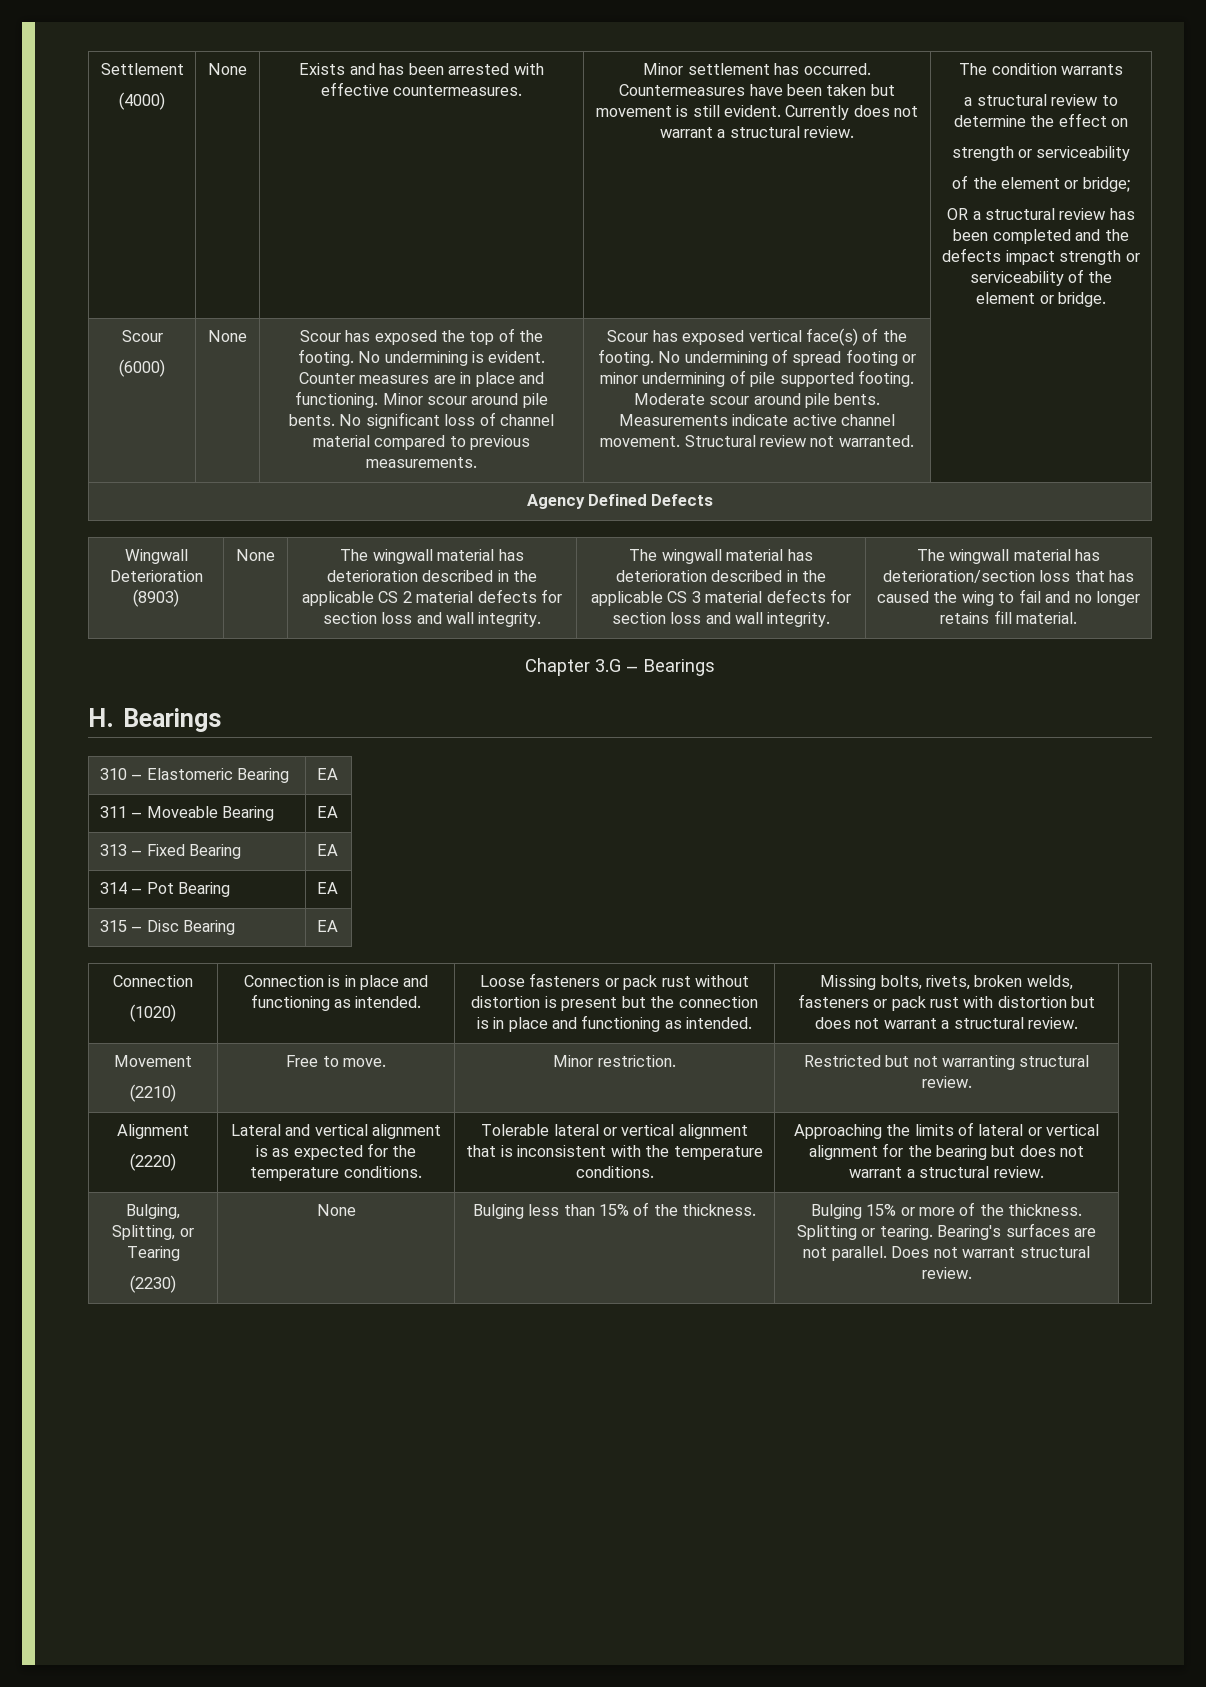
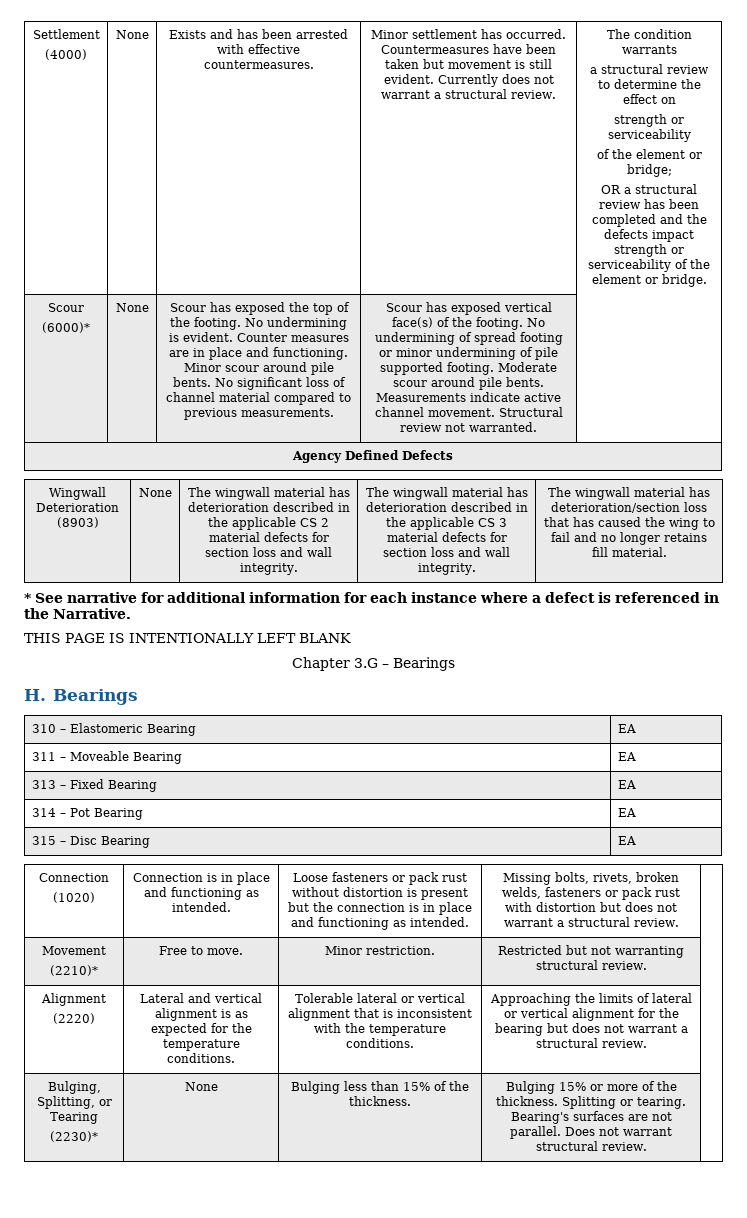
- (6000)
+ (6000)*
+ * See narrative for additional information for each instance where a defect is referenced in the Narrative.
+ THIS PAGE IS INTENTIONALLY LEFT BLANK
  Movement
- (2210) | Free to move. | Minor restriction. | Restricted but not warranting structural review. |
+ (2210)* | Free to move. | Minor restriction. | Restricted but not warranting structural review. |
  Bulging, Splitting, or Tearing
- (2230) | None | Bulging less than 15% of the thickness. | Bulging 15% or more of the thickness. Splitting or tearing. Bearing's surfaces are not parallel. Does not warrant structural review. |
+ (2230)* | None | Bulging less than 15% of the thickness. | Bulging 15% or more of the thickness. Splitting or tearing. Bearing's surfaces are not parallel. Does not warrant structural review. |

